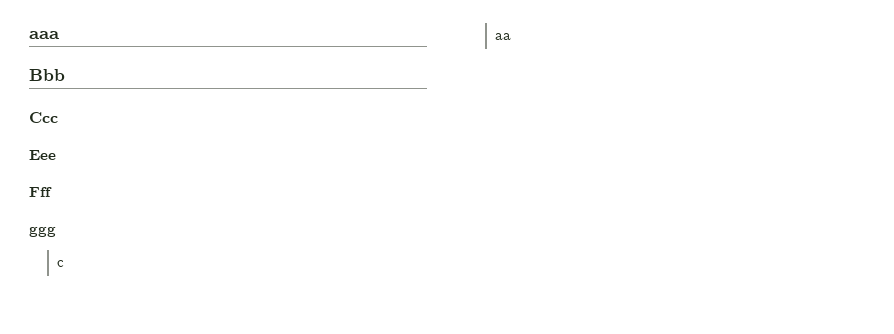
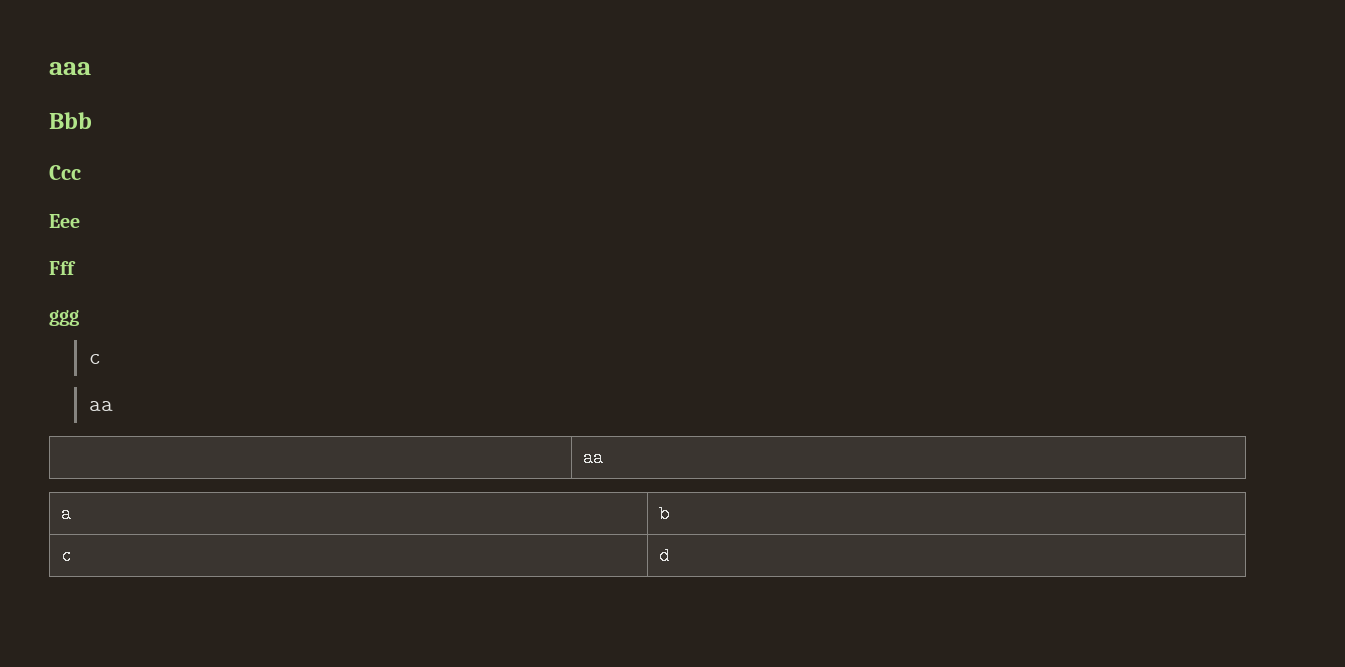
+ | aa
+ a | b
+ c | d

